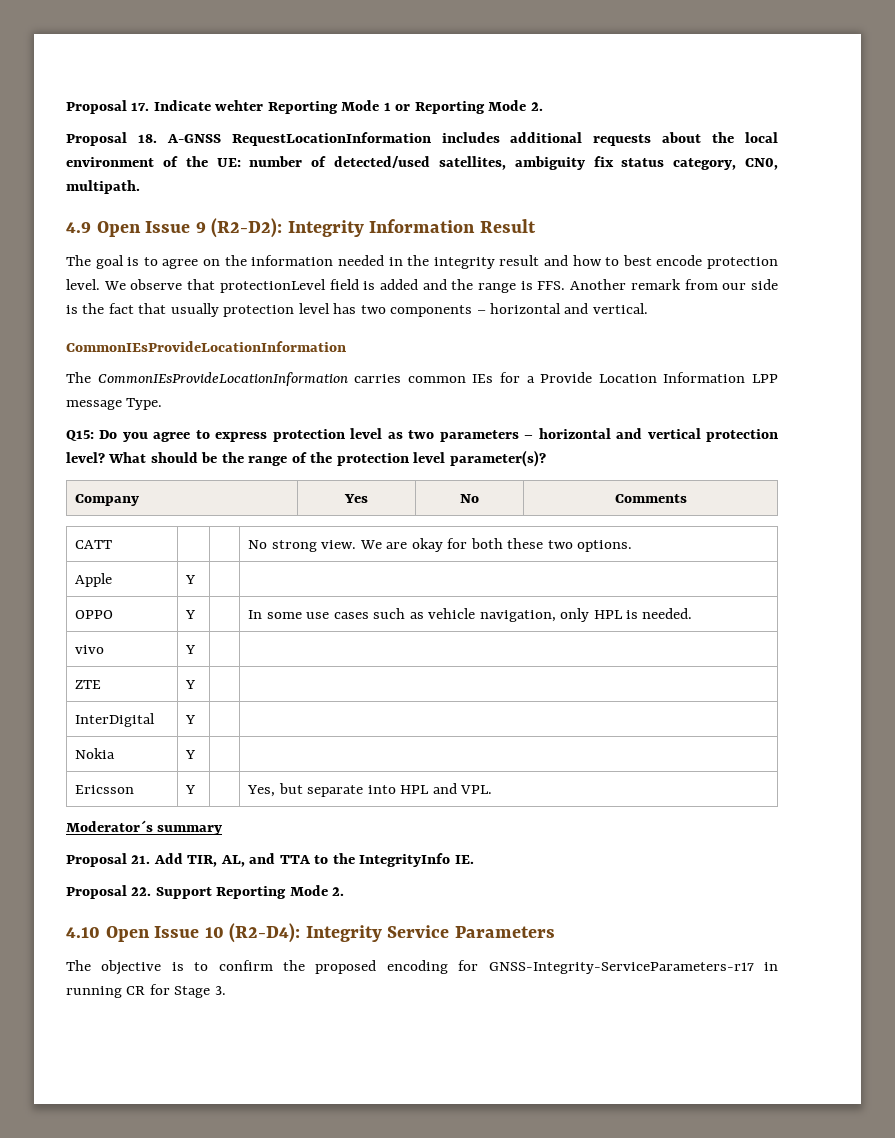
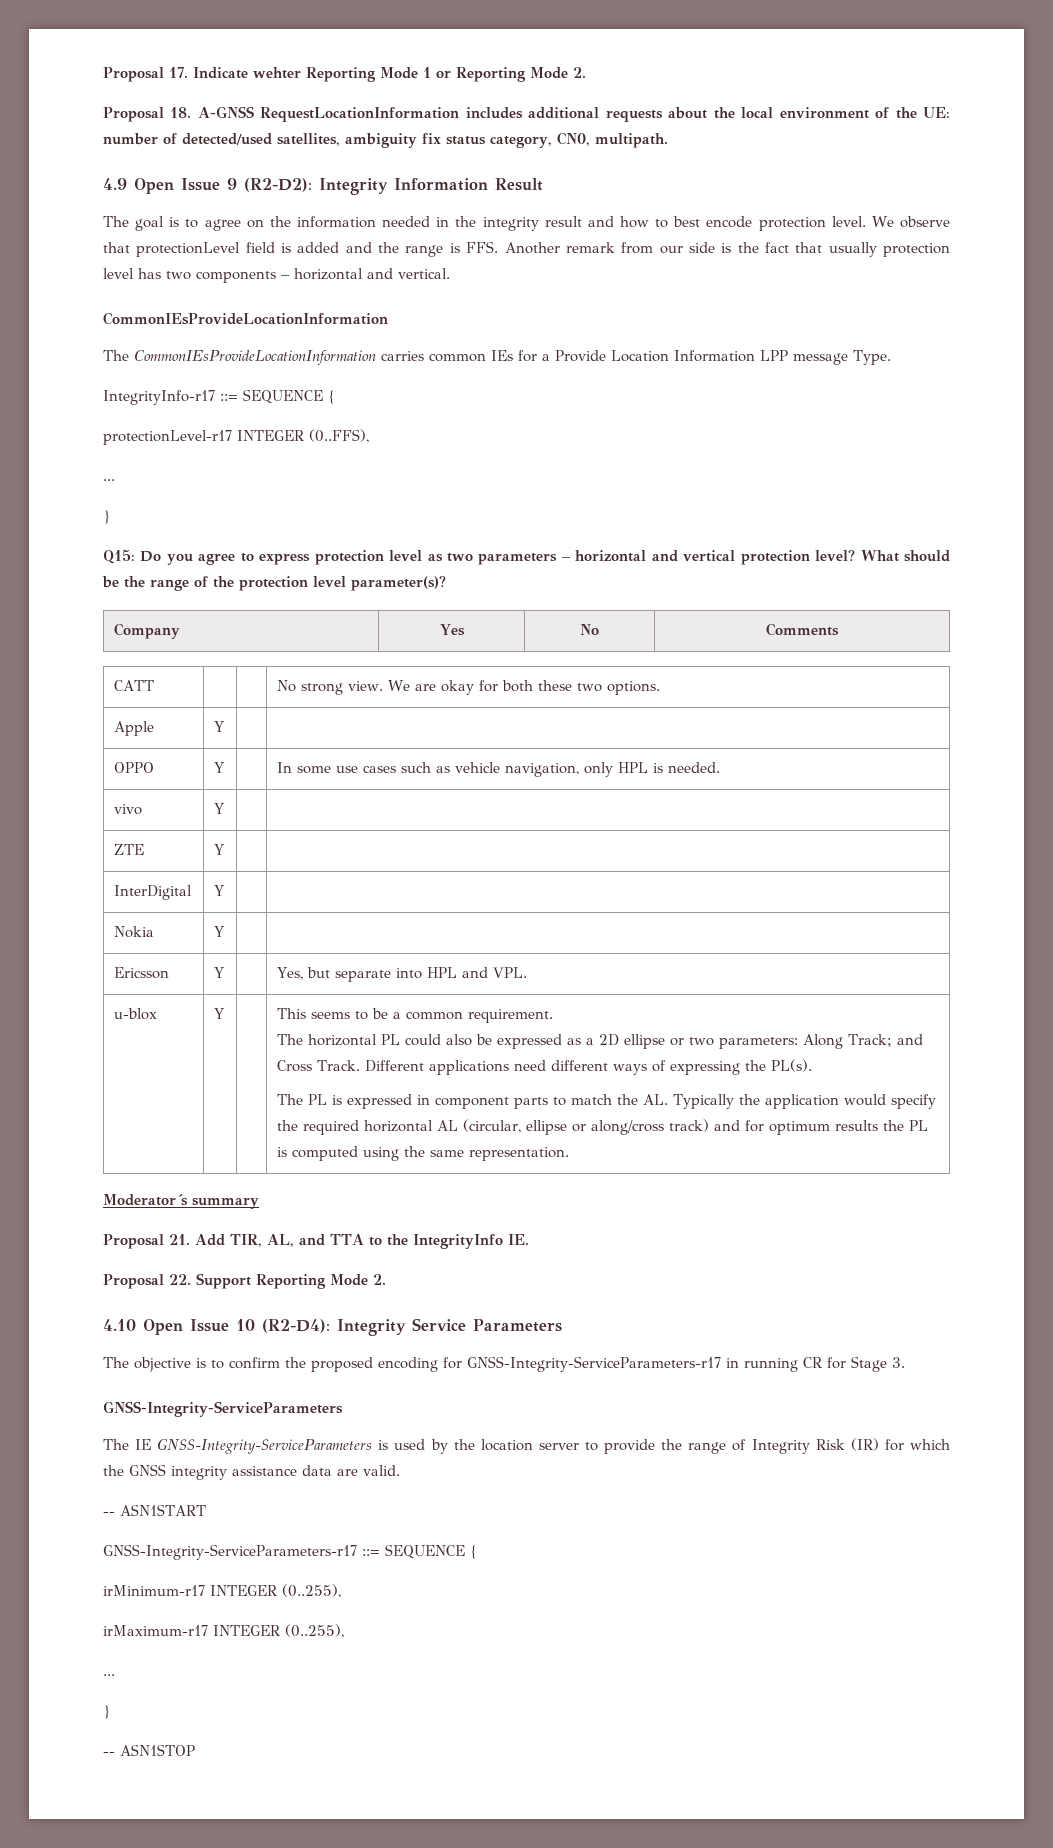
+ IntegrityInfo-r17 ::= SEQUENCE {
+ protectionLevel-r17 INTEGER (0..FFS),
+ ...
+ }
+ u-blox | Y | | This seems to be a common requirement.
+ The horizontal PL could also be expressed as a 2D ellipse or two parameters: Along Track; and Cross Track. Different applications need different ways of expressing the PL(s).
+ The PL is expressed in component parts to match the AL. Typically the application would specify the required horizontal AL (circular, ellipse or along/cross track) and for optimum results the PL is computed using the same representation.
  The objective is to confirm the proposed encoding for GNSS-Integrity-ServiceParameters-r17 in running CR for Stage 3.
+ GNSS-Integrity-ServiceParameters
+ The IE GNSS-Integrity-ServiceParameters is used by the location server to provide the range of Integrity Risk (IR) for which the GNSS integrity assistance data are valid.
+ -- ASN1START
+ GNSS-Integrity-ServiceParameters-r17 ::= SEQUENCE {
+ irMinimum-r17 INTEGER (0..255),
+ irMaximum-r17 INTEGER (0..255),
+ ...
+ }
+ -- ASN1STOP

